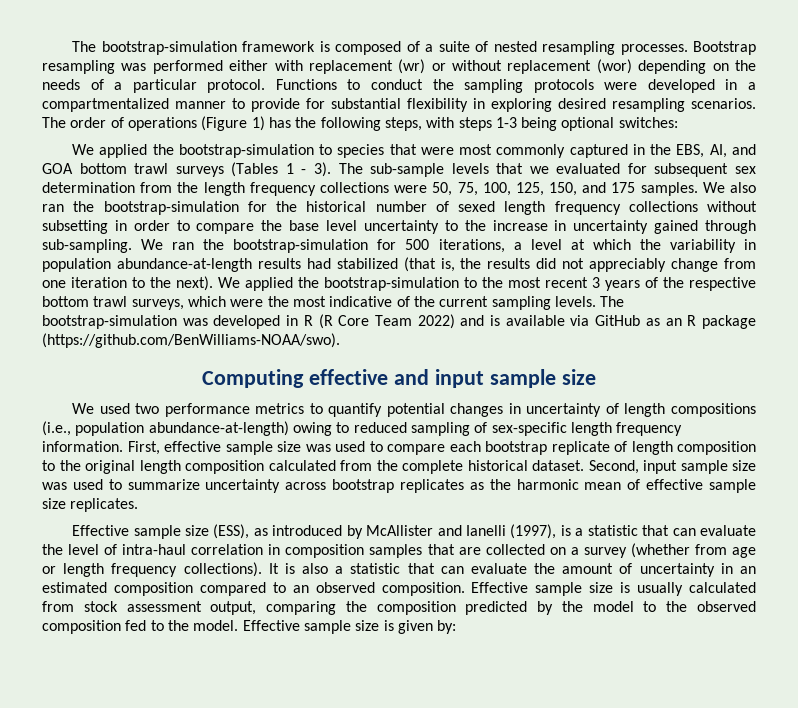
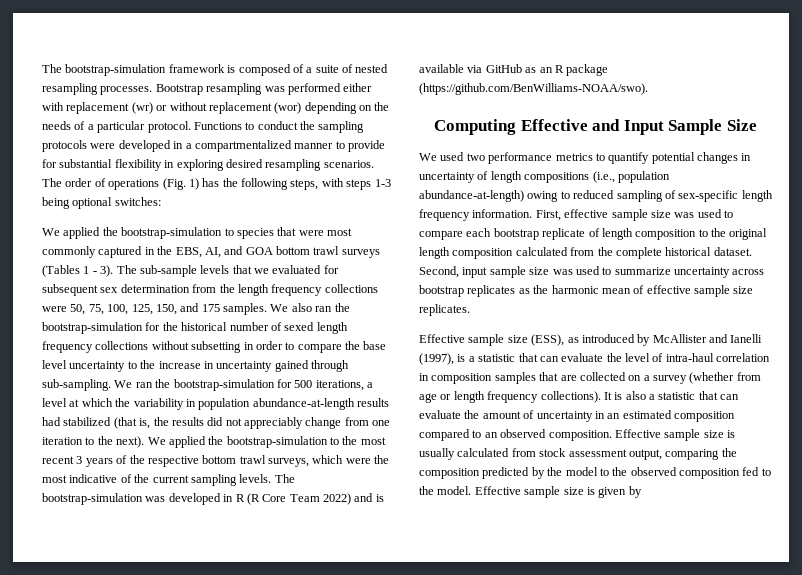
- The order of operations (Figure 1) has the following steps, with steps 1-3 being optional switches:
+ The order of operations (Fig. 1) has the following steps, with steps 1-3 being optional switches:
- Computing effective and input sample size
+ Computing Effective and Input Sample Size
- Effective sample size is given by:
+ Effective sample size is given by

